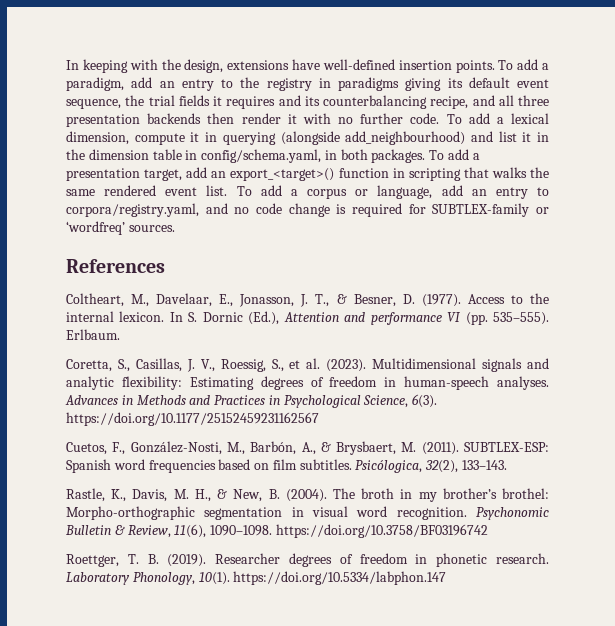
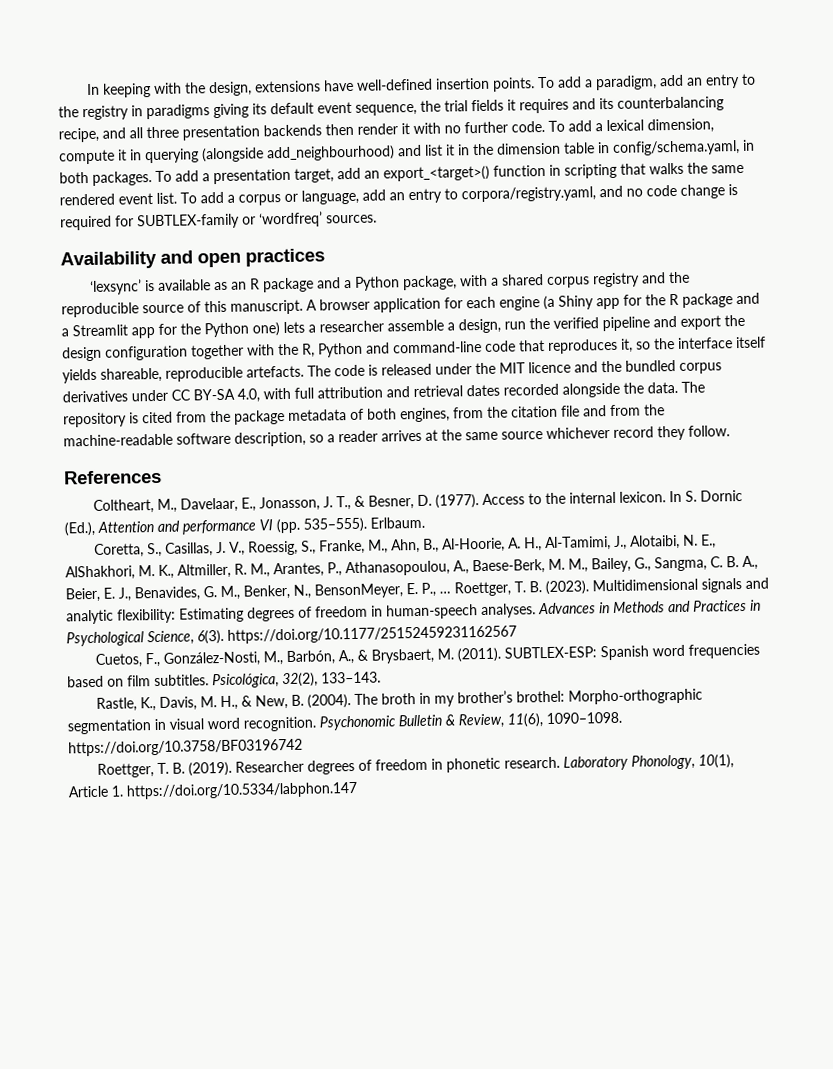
+ Availability and open practices
+ ‘lexsync’ is available as an R package and a Python package, with a shared corpus registry and the reproducible source of this manuscript. A browser application for each engine (a Shiny app for the R package and a Streamlit app for the Python one) lets a researcher assemble a design, run the verified pipeline and export the design configuration together with the R, Python and command-line code that reproduces it, so the interface itself yields shareable, reproducible artefacts. The code is released under the MIT licence and the bundled corpus derivatives under CC BY-SA 4.0, with full attribution and retrieval dates recorded alongside the data. The repository is cited from the package metadata of both engines, from the citation file and from the machine-readable software description, so a reader arrives at the same source whichever record they follow.
- Coretta, S., Casillas, J. V., Roessig, S., et al. (2023).
+ Coretta, S., Casillas, J. V., Roessig, S., Franke, M., Ahn, B., Al-Hoorie, A. H., Al-Tamimi, J., Alotaibi, N. E., AlShakhori, M. K., Altmiller, R. M., Arantes, P., Athanasopoulou, A., Baese-Berk, M. M., Bailey, G., Sangma, C. B. A., Beier, E. J., Benavides, G. M., Benker, N., BensonMeyer, E. P., … Roettger, T. B. (2023).
- Psicólogica, 32(2), 133–143.
+ Psicológica, 32(2), 133–143.
- Laboratory Phonology, 10(1). https://doi.org/10.5334/labphon.147
+ Laboratory Phonology, 10(1), Article 1. https://doi.org/10.5334/labphon.147

